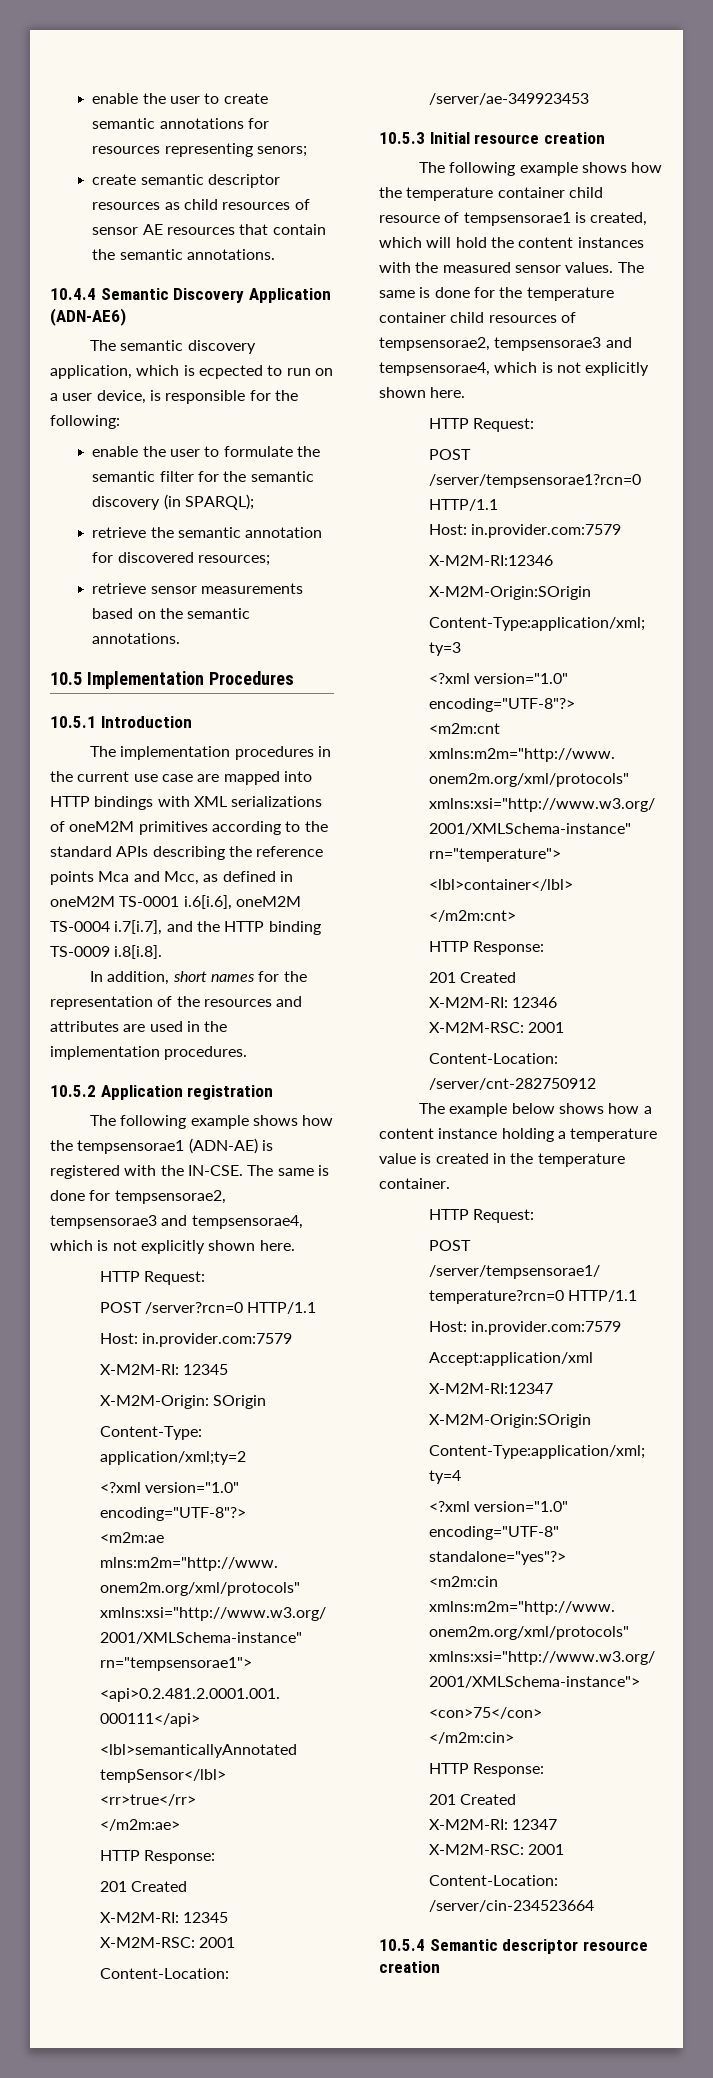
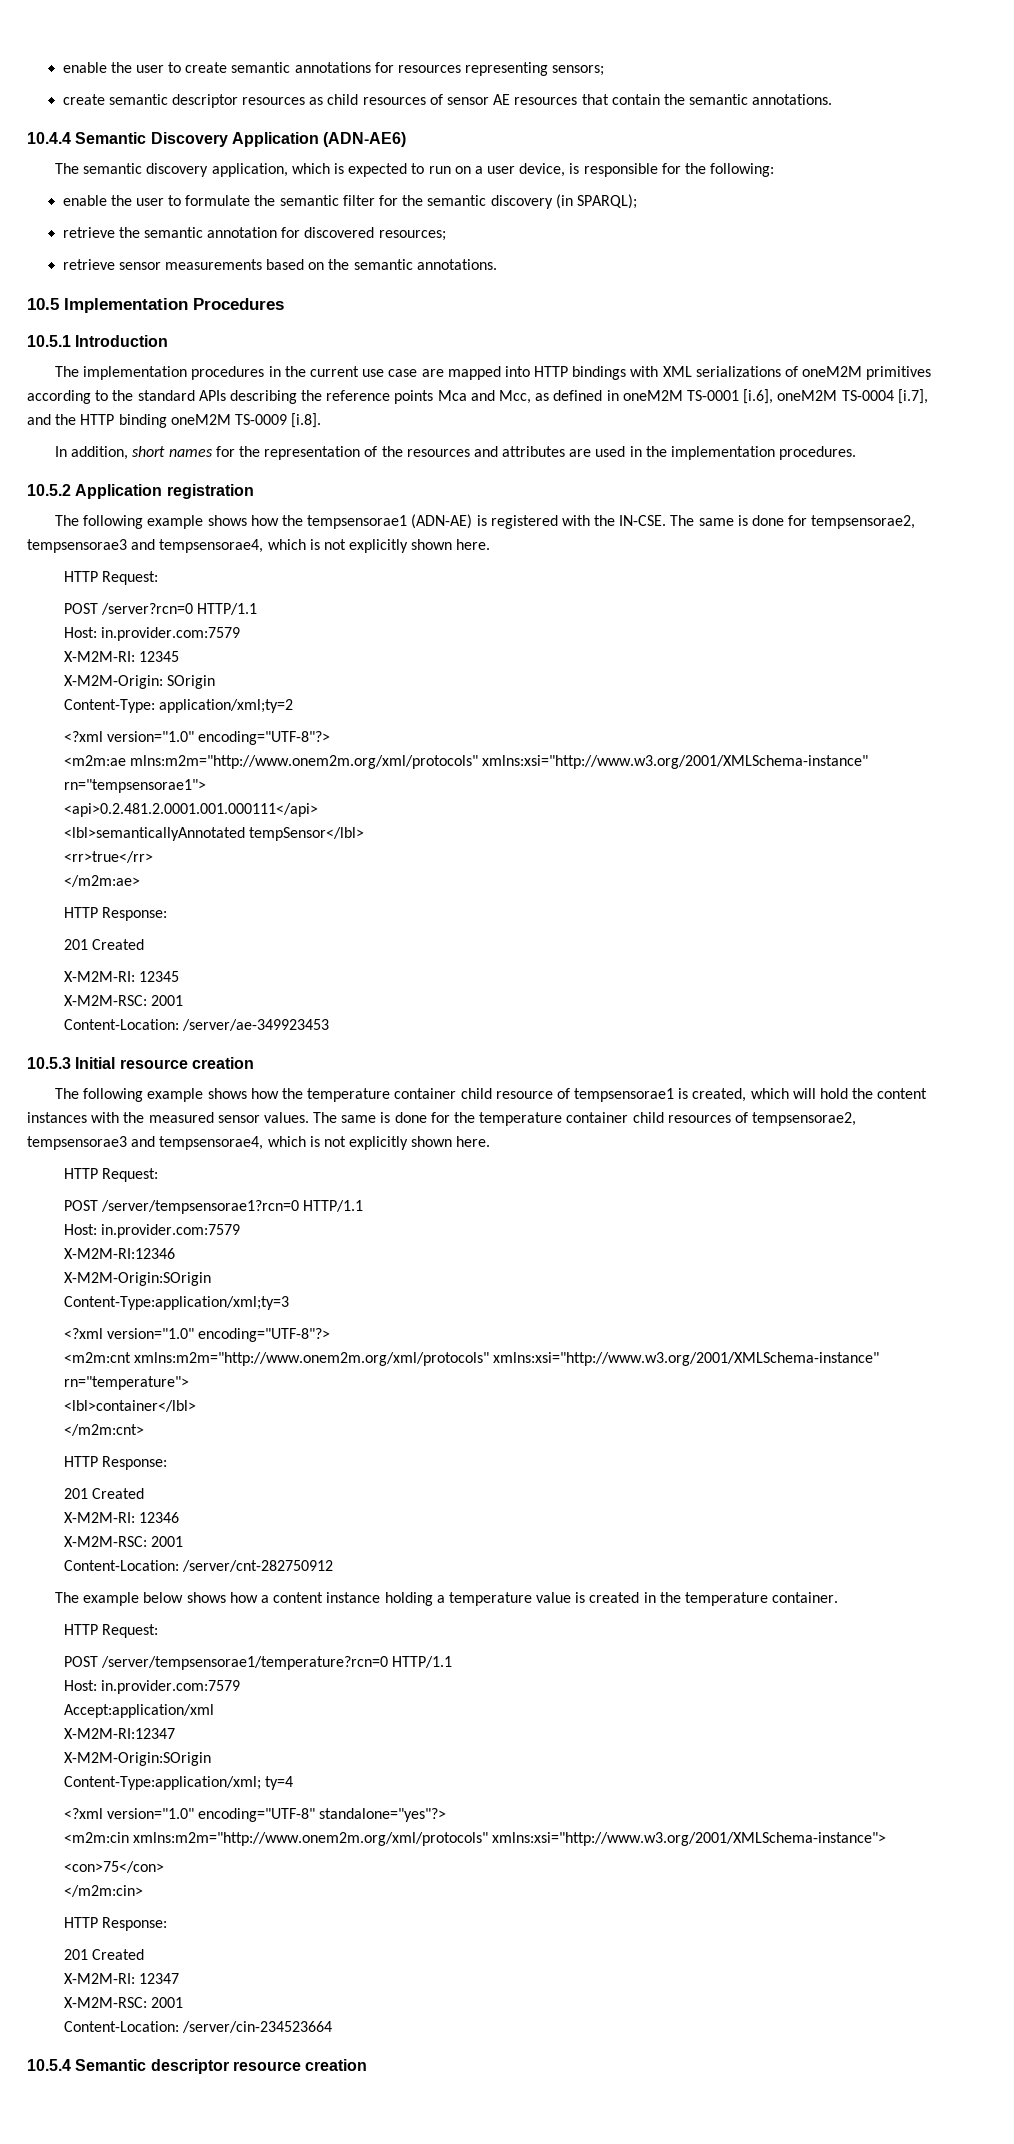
- enable the user to create semantic annotations for resources representing senors;
+ enable the user to create semantic annotations for resources representing sensors;
- The semantic discovery application, which is ecpected to run on a user device, is responsible for the following:
+ The semantic discovery application, which is expected to run on a user device, is responsible for the following:
- The implementation procedures in the current use case are mapped into HTTP bindings with XML serializations of oneM2M primitives according to the standard APIs describing the reference points Mca and Mcc, as defined in oneM2M TS-0001 i.6[i.6], oneM2M TS-0004 i.7[i.7], and the HTTP binding TS-0009 i.8[i.8].
+ The implementation procedures in the current use case are mapped into HTTP bindings with XML serializations of oneM2M primitives according to the standard APIs describing the reference points Mca and Mcc, as defined in oneM2M TS-0001 [i.6], oneM2M TS-0004 [i.7], and the HTTP binding oneM2M TS-0009 [i.8].

